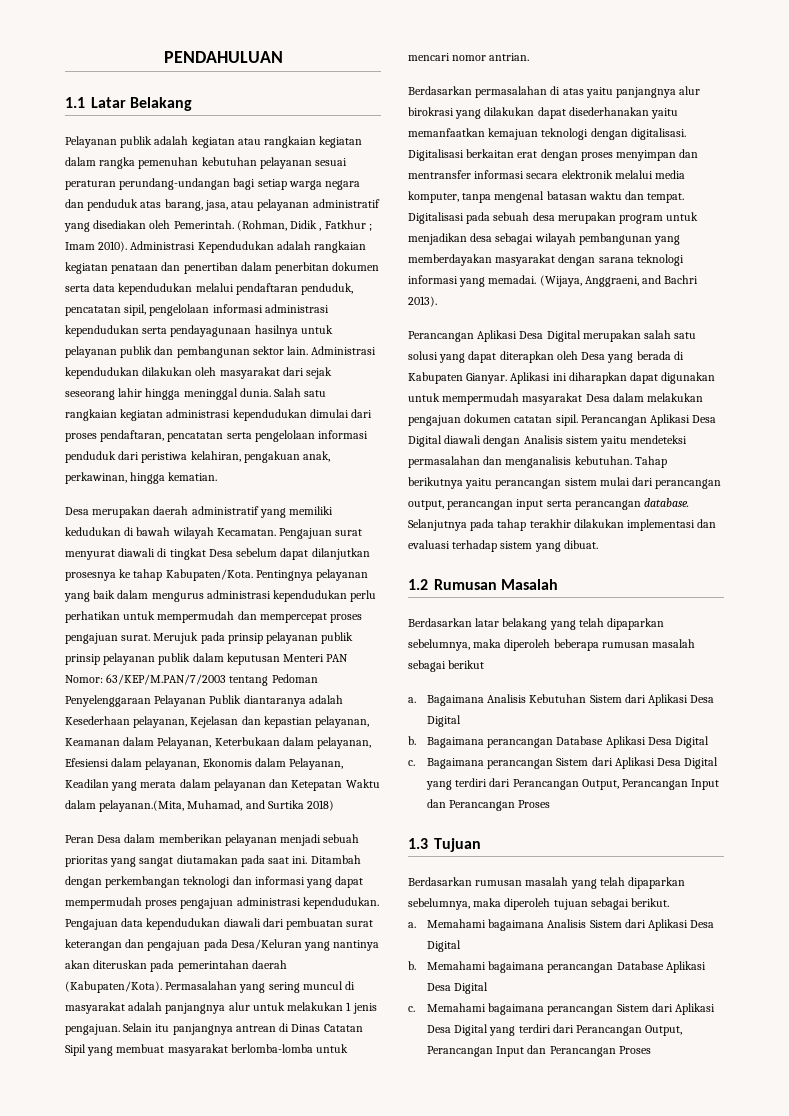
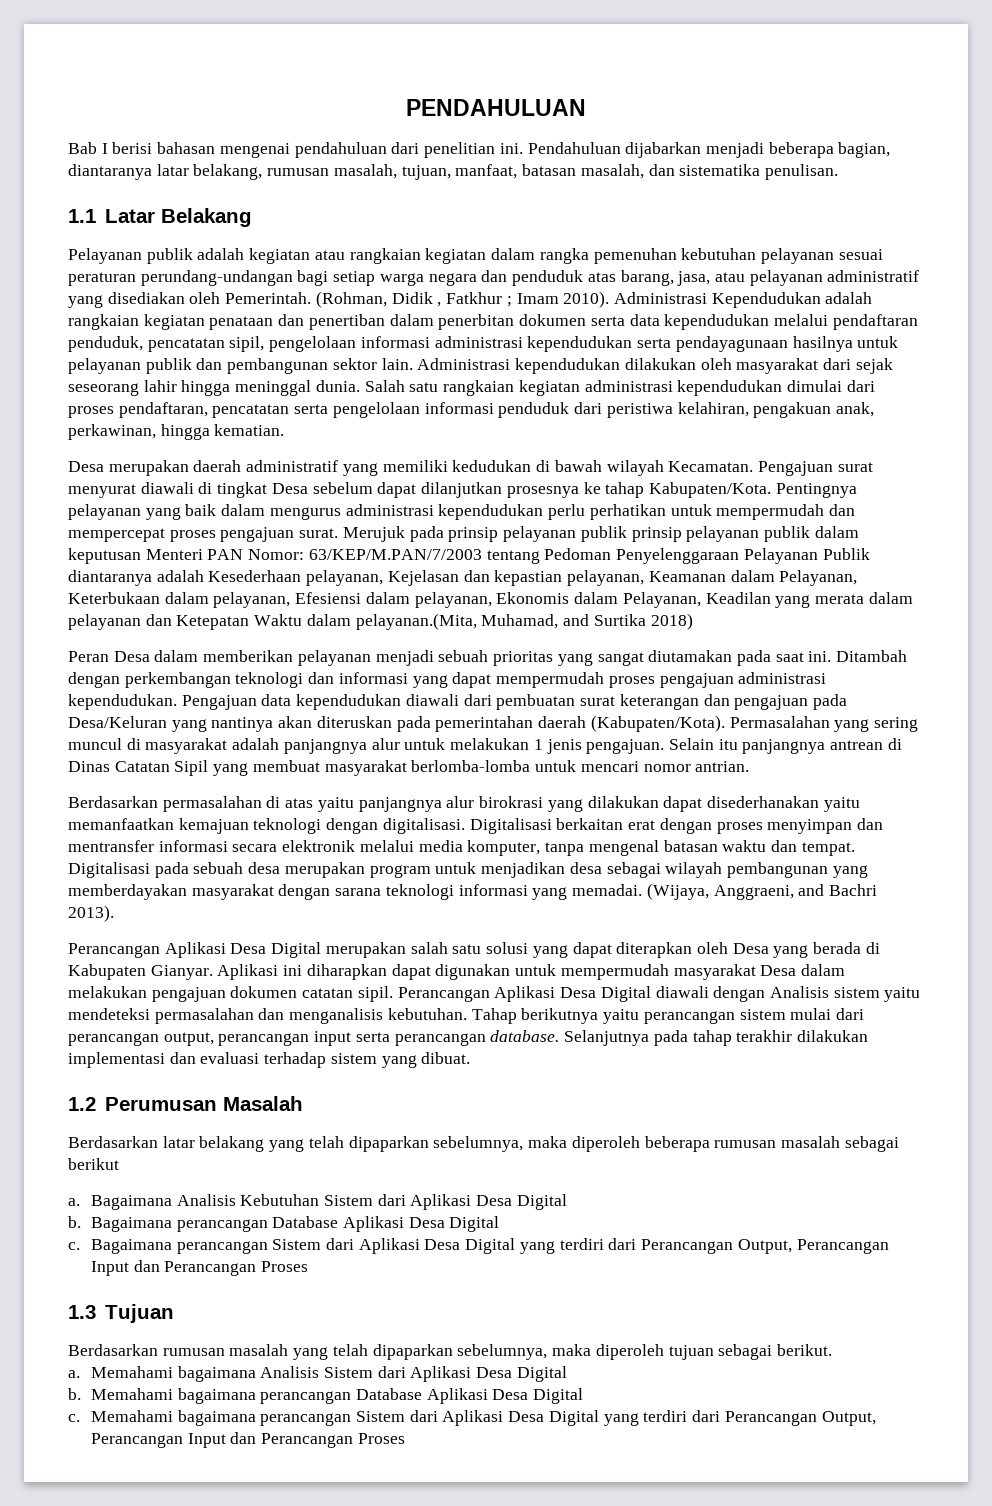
+ Bab I berisi bahasan mengenai pendahuluan dari penelitian ini. Pendahuluan dijabarkan menjadi beberapa bagian, diantaranya latar belakang, rumusan masalah, tujuan, manfaat, batasan masalah, dan sistematika penulisan.
- 1.2 Rumusan Masalah
+ 1.2 Perumusan Masalah

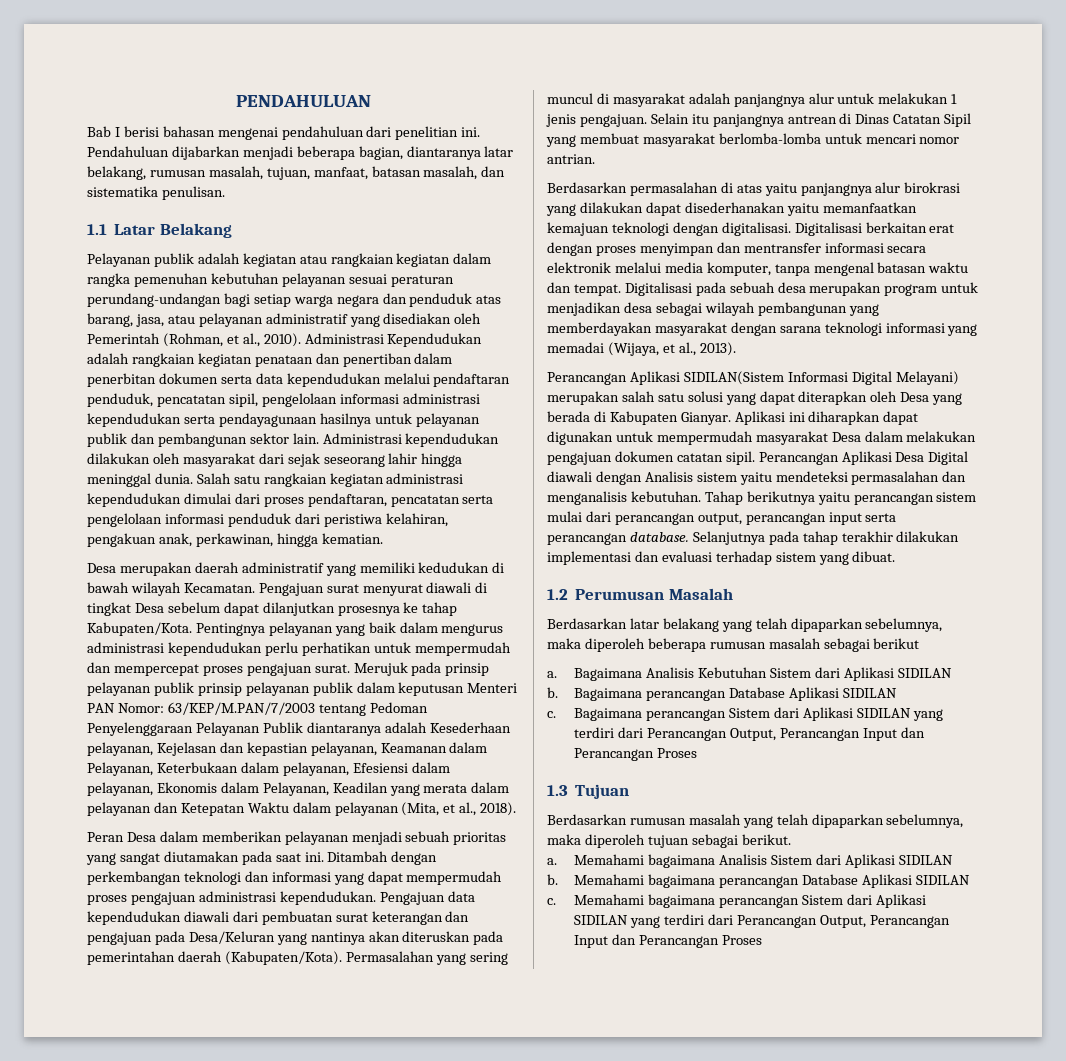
- Pelayanan publik adalah kegiatan atau rangkaian kegiatan dalam rangka pemenuhan kebutuhan pelayanan sesuai peraturan perundang-undangan bagi setiap warga negara dan penduduk atas barang, jasa, atau pelayanan administratif yang disediakan oleh Pemerintah. (Rohman, Didik , Fatkhur ; Imam 2010).
+ Pelayanan publik adalah kegiatan atau rangkaian kegiatan dalam rangka pemenuhan kebutuhan pelayanan sesuai peraturan perundang-undangan bagi setiap warga negara dan penduduk atas barang, jasa, atau pelayanan administratif yang disediakan oleh Pemerintah (Rohman, et al., 2010).
- Merujuk pada prinsip pelayanan publik prinsip pelayanan publik dalam keputusan Menteri PAN Nomor: 63/KEP/M.PAN/7/2003 tentang Pedoman Penyelenggaraan Pelayanan Publik diantaranya adalah Kesederhaan pelayanan, Kejelasan dan kepastian pelayanan, Keamanan dalam Pelayanan, Keterbukaan dalam pelayanan, Efesiensi dalam pelayanan, Ekonomis dalam Pelayanan, Keadilan yang merata dalam pelayanan dan Ketepatan Waktu dalam pelayanan.(Mita, Muhamad, and Surtika 2018)
+ Merujuk pada prinsip pelayanan publik prinsip pelayanan publik dalam keputusan Menteri PAN Nomor: 63/KEP/M.PAN/7/2003 tentang Pedoman Penyelenggaraan Pelayanan Publik diantaranya adalah Kesederhaan pelayanan, Kejelasan dan kepastian pelayanan, Keamanan dalam Pelayanan, Keterbukaan dalam pelayanan, Efesiensi dalam pelayanan, Ekonomis dalam Pelayanan, Keadilan yang merata dalam pelayanan dan Ketepatan Waktu dalam pelayanan (Mita, et al., 2018).
- Digitalisasi pada sebuah desa merupakan program untuk menjadikan desa sebagai wilayah pembangunan yang memberdayakan masyarakat dengan sarana teknologi informasi yang memadai. (Wijaya, Anggraeni, and Bachri 2013).
+ Digitalisasi pada sebuah desa merupakan program untuk menjadikan desa sebagai wilayah pembangunan yang memberdayakan masyarakat dengan sarana teknologi informasi yang memadai (Wijaya, et al., 2013).
- Perancangan Aplikasi Desa Digital merupakan salah satu solusi yang dapat diterapkan oleh Desa yang berada di Kabupaten Gianyar.
+ Perancangan Aplikasi SIDILAN(Sistem Informasi Digital Melayani) merupakan salah satu solusi yang dapat diterapkan oleh Desa yang berada di Kabupaten Gianyar.
- Bagaimana Analisis Kebutuhan Sistem dari Aplikasi Desa Digital
+ Bagaimana Analisis Kebutuhan Sistem dari Aplikasi SIDILAN
- Bagaimana perancangan Database Aplikasi Desa Digital
+ Bagaimana perancangan Database Aplikasi SIDILAN
- Bagaimana perancangan Sistem dari Aplikasi Desa Digital yang terdiri dari Perancangan Output, Perancangan Input dan Perancangan Proses
+ Bagaimana perancangan Sistem dari Aplikasi SIDILAN yang terdiri dari Perancangan Output, Perancangan Input dan Perancangan Proses
- Memahami bagaimana Analisis Sistem dari Aplikasi Desa Digital
+ Memahami bagaimana Analisis Sistem dari Aplikasi SIDILAN
- Memahami bagaimana perancangan Database Aplikasi Desa Digital
+ Memahami bagaimana perancangan Database Aplikasi SIDILAN
- Memahami bagaimana perancangan Sistem dari Aplikasi Desa Digital yang terdiri dari Perancangan Output, Perancangan Input dan Perancangan Proses
+ Memahami bagaimana perancangan Sistem dari Aplikasi SIDILAN yang terdiri dari Perancangan Output, Perancangan Input dan Perancangan Proses

